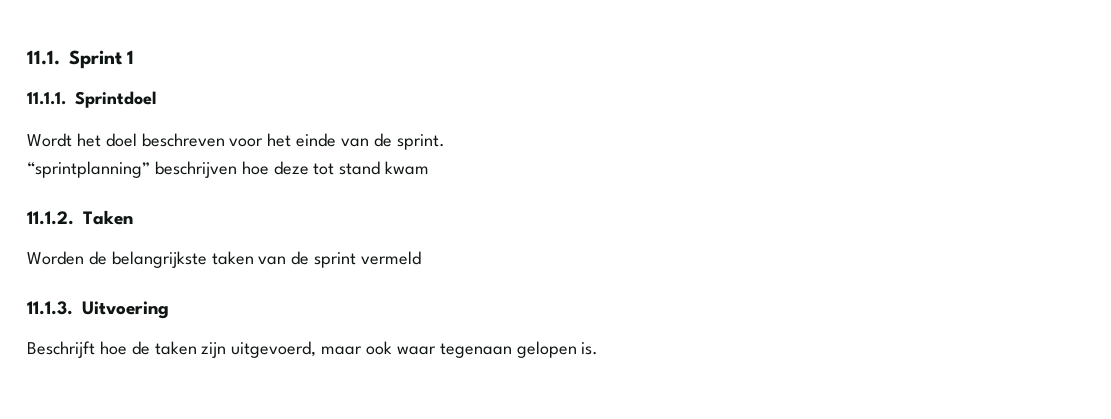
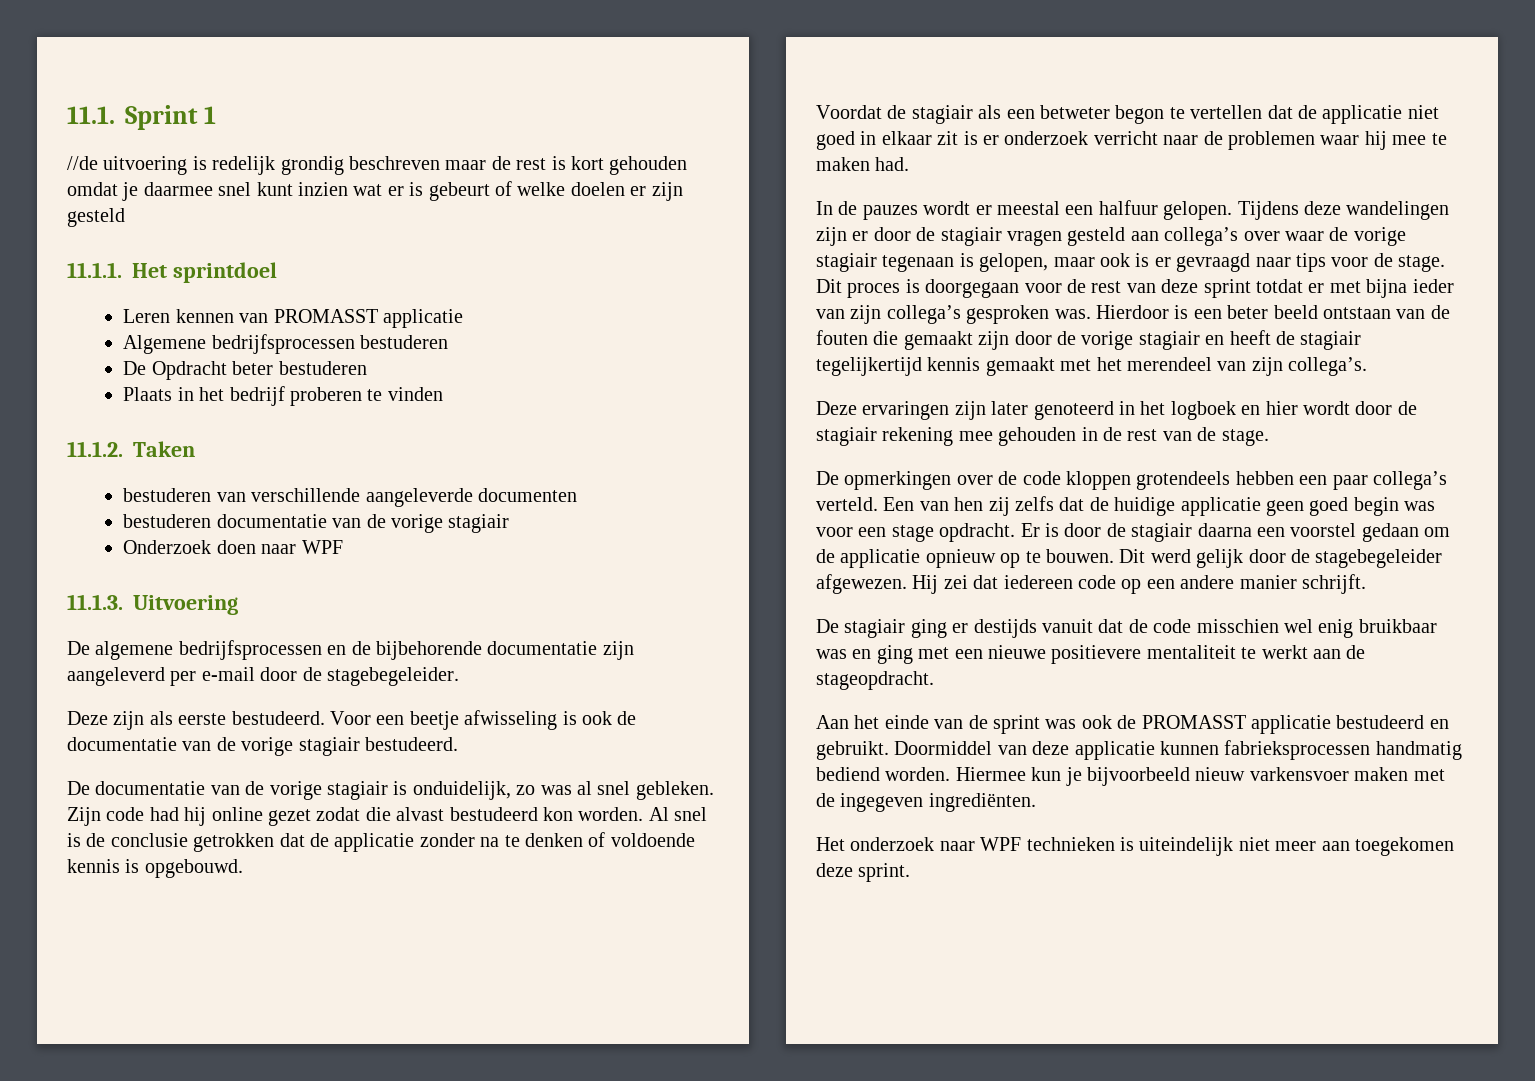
- 11.1.1. Sprintdoel
- Wordt het doel beschreven voor het einde van de sprint.
- “sprintplanning” beschrijven hoe deze tot stand kwam
+ //de uitvoering is redelijk grondig beschreven maar de rest is kort gehouden omdat je daarmee snel kunt inzien wat er is gebeurt of welke doelen er zijn gesteld
+ 11.1.1. Het sprintdoel
+ Leren kennen van PROMASST applicatie
+ Algemene bedrijfsprocessen bestuderen
+ De Opdracht beter bestuderen
+ Plaats in het bedrijf proberen te vinden
  11.1.2. Taken
- Worden de belangrijkste taken van de sprint vermeld
+ bestuderen van verschillende aangeleverde documenten
+ bestuderen documentatie van de vorige stagiair
+ Onderzoek doen naar WPF
  11.1.3. Uitvoering
- Beschrijft hoe de taken zijn uitgevoerd, maar ook waar tegenaan gelopen is.
+ De algemene bedrijfsprocessen en de bijbehorende documentatie zijn aangeleverd per e-mail door de stagebegeleider.
+ Deze zijn als eerste bestudeerd. Voor een beetje afwisseling is ook de documentatie van de vorige stagiair bestudeerd.
+ De documentatie van de vorige stagiair is onduidelijk, zo was al snel gebleken. Zijn code had hij online gezet zodat die alvast bestudeerd kon worden. Al snel is de conclusie getrokken dat de applicatie zonder na te denken of voldoende kennis is opgebouwd.
+ Voordat de stagiair als een betweter begon te vertellen dat de applicatie niet goed in elkaar zit is er onderzoek verricht naar de problemen waar hij mee te maken had.
+ In de pauzes wordt er meestal een halfuur gelopen. Tijdens deze wandelingen zijn er door de stagiair vragen gesteld aan collega’s over waar de vorige stagiair tegenaan is gelopen, maar ook is er gevraagd naar tips voor de stage. Dit proces is doorgegaan voor de rest van deze sprint totdat er met bijna ieder van zijn collega’s gesproken was. Hierdoor is een beter beeld ontstaan van de fouten die gemaakt zijn door de vorige stagiair en heeft de stagiair tegelijkertijd kennis gemaakt met het merendeel van zijn collega’s.
+ Deze ervaringen zijn later genoteerd in het logboek en hier wordt door de stagiair rekening mee gehouden in de rest van de stage.
+ De opmerkingen over de code kloppen grotendeels hebben een paar collega’s verteld. Een van hen zij zelfs dat de huidige applicatie geen goed begin was voor een stage opdracht. Er is door de stagiair daarna een voorstel gedaan om de applicatie opnieuw op te bouwen. Dit werd gelijk door de stagebegeleider afgewezen. Hij zei dat iedereen code op een andere manier schrijft.
+ De stagiair ging er destijds vanuit dat de code misschien wel enig bruikbaar was en ging met een nieuwe positievere mentaliteit te werkt aan de stageopdracht.
+ Aan het einde van de sprint was ook de PROMASST applicatie bestudeerd en gebruikt. Doormiddel van deze applicatie kunnen fabrieksprocessen handmatig bediend worden. Hiermee kun je bijvoorbeeld nieuw varkensvoer maken met de ingegeven ingrediënten.
+ Het onderzoek naar WPF technieken is uiteindelijk niet meer aan toegekomen deze sprint.

